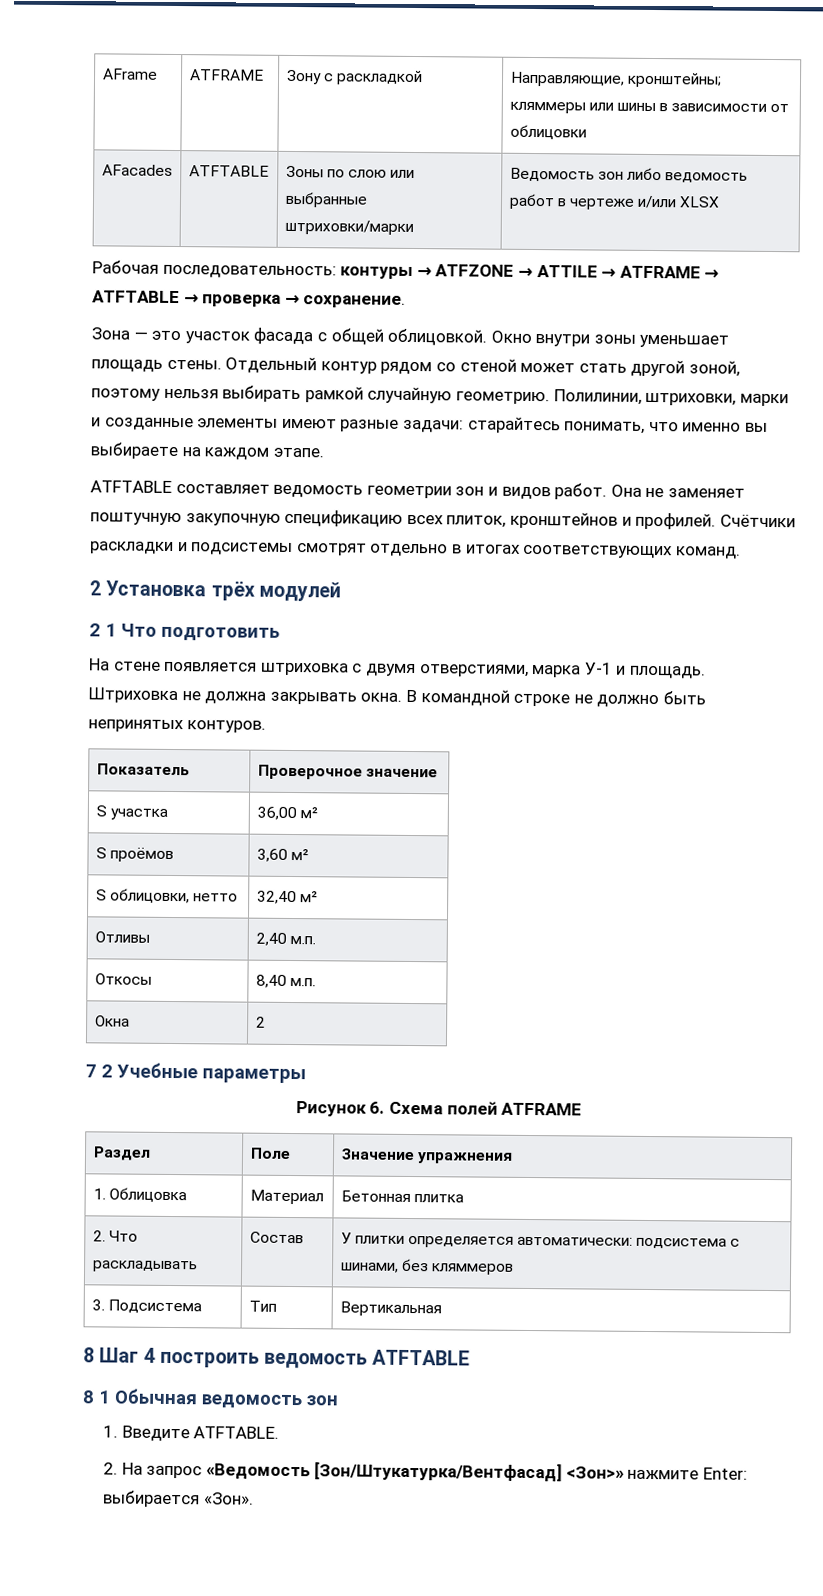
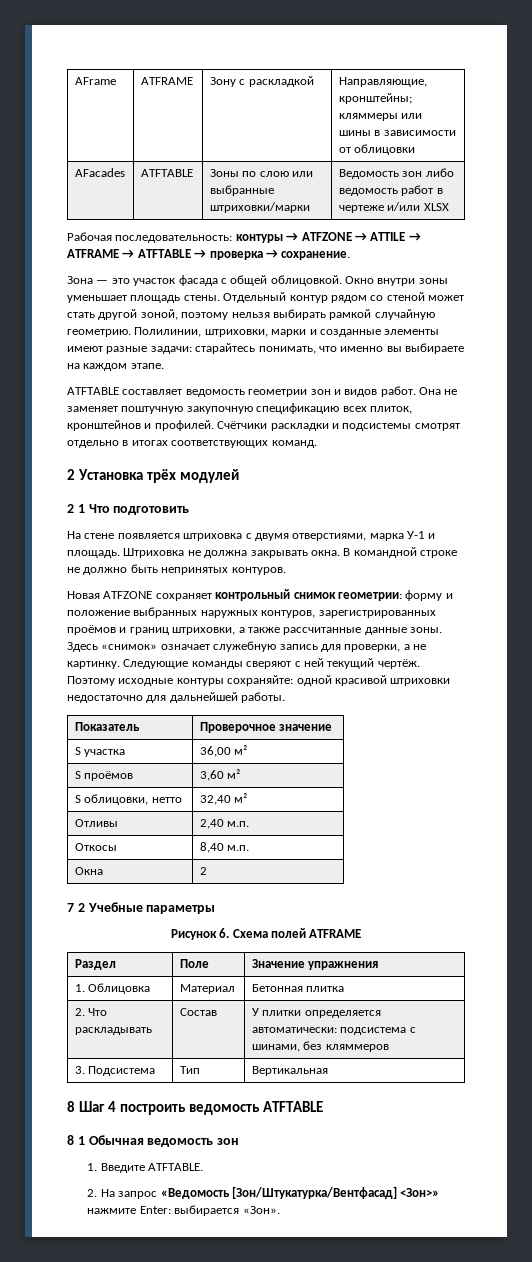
+ Новая ATFZONE сохраняет контрольный снимок геометрии: форму и положение выбранных наружных контуров, зарегистрированных проёмов и границ штриховки, а также рассчитанные данные зоны. Здесь «снимок» означает служебную запись для проверки, а не картинку. Следующие команды сверяют с ней текущий чертёж. Поэтому исходные контуры сохраняйте: одной красивой штриховки недостаточно для дальнейшей работы.

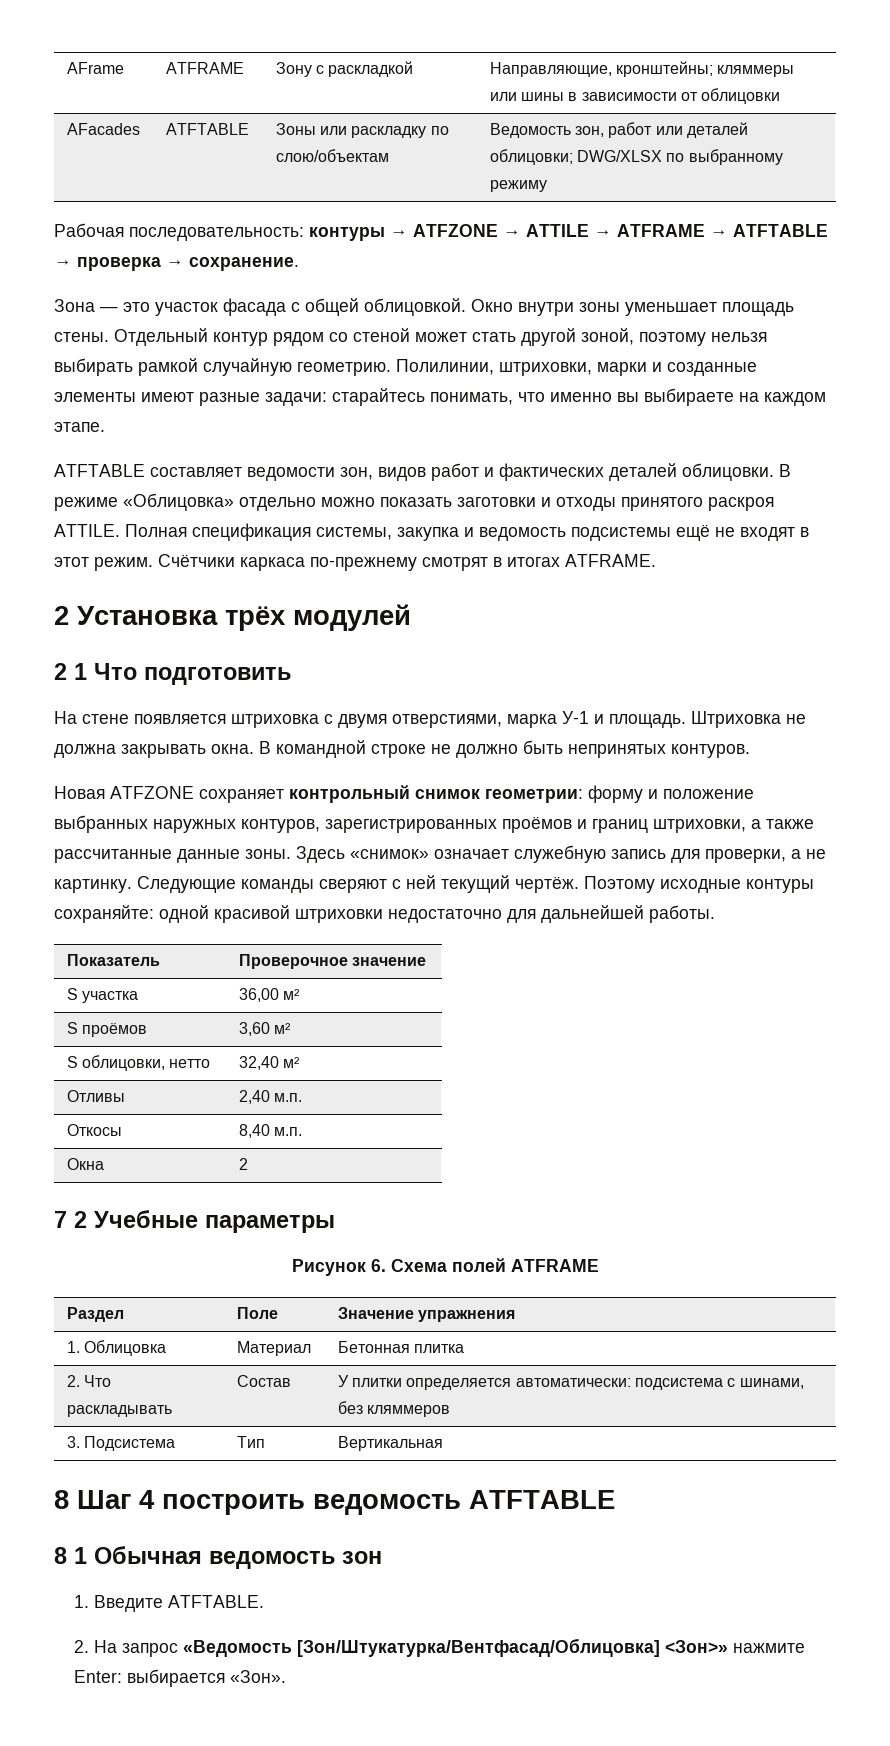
- AFacades | ATFTABLE | Зоны по слою или выбранные штриховки/марки | Ведомость зон либо ведомость работ в чертеже и/или XLSX
+ AFacades | ATFTABLE | Зоны или раскладку по слою/объектам | Ведомость зон, работ или деталей облицовки; DWG/XLSX по выбранному режиму
- ATFTABLE составляет ведомость геометрии зон и видов работ. Она не заменяет поштучную закупочную спецификацию всех плиток, кронштейнов и профилей. Счётчики раскладки и подсистемы смотрят отдельно в итогах соответствующих команд.
+ ATFTABLE составляет ведомости зон, видов работ и фактических деталей облицовки. В режиме «Облицовка» отдельно можно показать заготовки и отходы принятого раскроя ATTILE. Полная спецификация системы, закупка и ведомость подсистемы ещё не входят в этот режим. Счётчики каркаса по-прежнему смотрят в итогах ATFRAME.
- 2. На запрос «Ведомость [Зон/Штукатурка/Вентфасад] <Зон>» нажмите Enter: выбирается «Зон».
+ 2. На запрос «Ведомость [Зон/Штукатурка/Вентфасад/Облицовка] <Зон>» нажмите Enter: выбирается «Зон».

